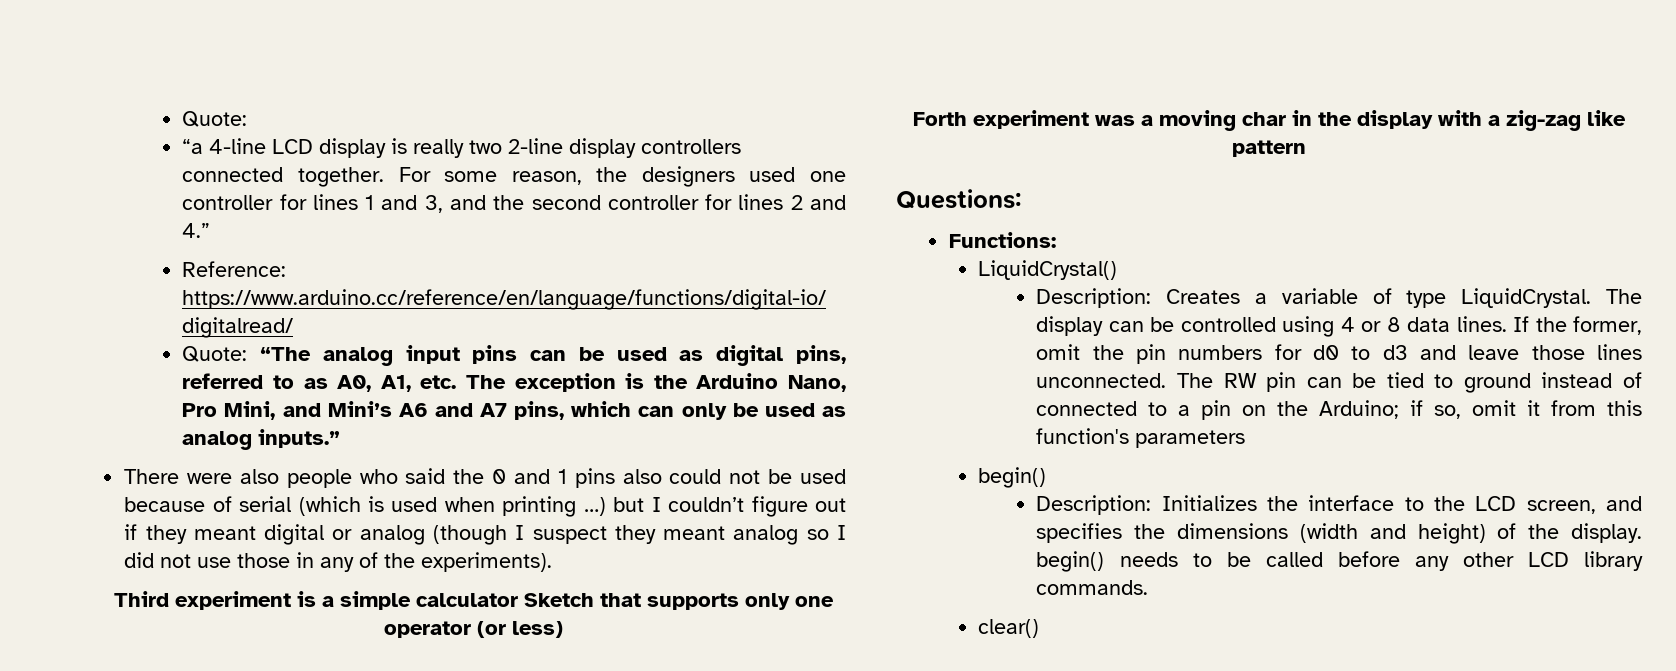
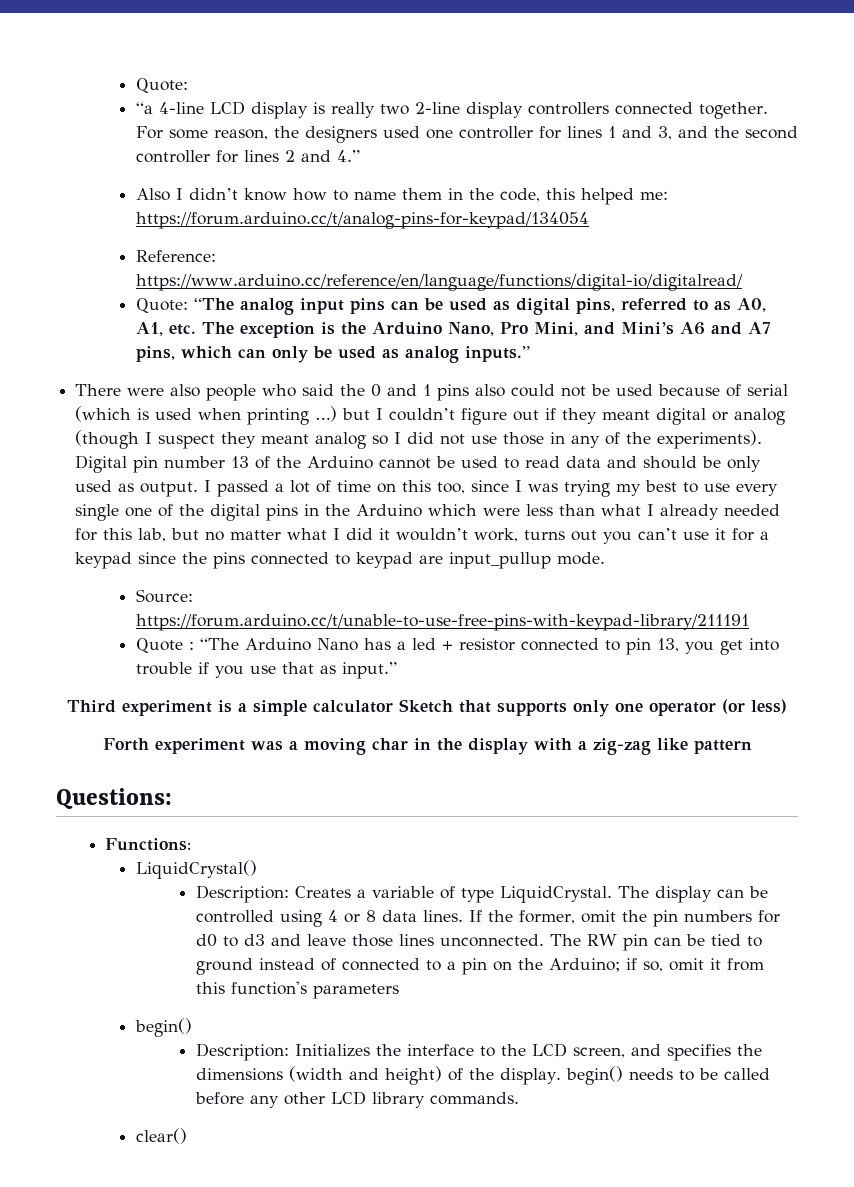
+ Also I didn’t know how to name them in the code, this helped me: https://forum.arduino.cc/t/analog-pins-for-keypad/134054
+ Digital pin number 13 of the Arduino cannot be used to read data and should be only used as output. I passed a lot of time on this too, since I was trying my best to use every single one of the digital pins in the Arduino which were less than what I already needed for this lab, but no matter what I did it wouldn’t work, turns out you can’t use it for a keypad since the pins connected to keypad are input_pullup mode.
+ Source: https://forum.arduino.cc/t/unable-to-use-free-pins-with-keypad-library/211191
+ Quote : “The Arduino Nano has a led + resistor connected to pin 13, you get into trouble if you use that as input.”

